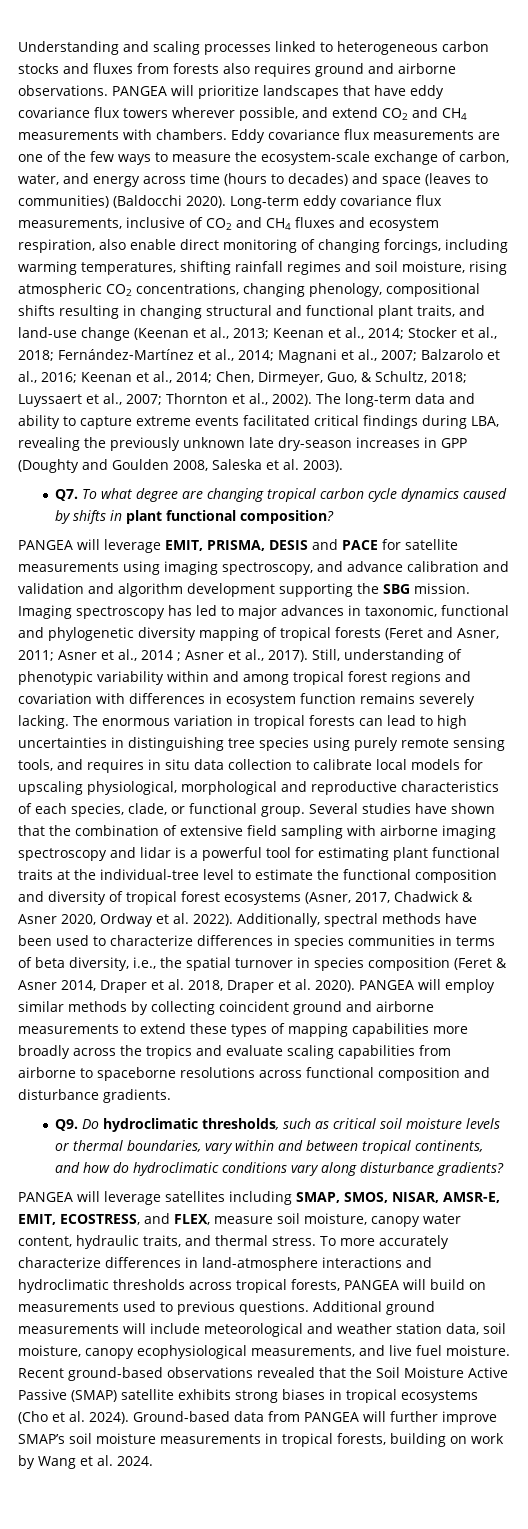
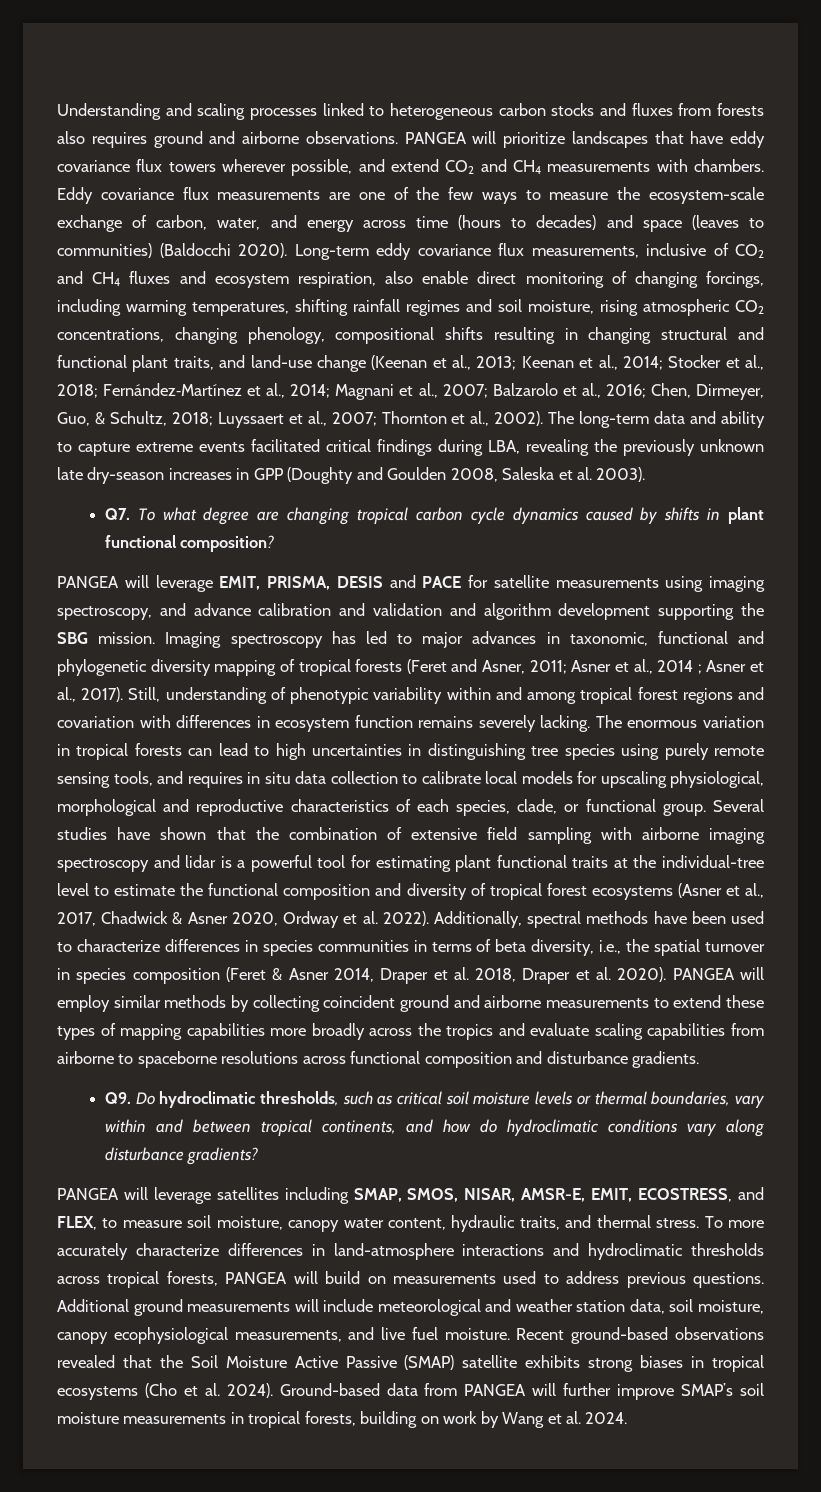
- Balzarolo et al., 2016; Keenan et al., 2014;
+ Balzarolo et al., 2016;
- Several studies have shown that the combination of extensive field sampling with airborne imaging spectroscopy and lidar is a powerful tool for estimating plant functional traits at the individual-tree level to estimate the functional composition and diversity of tropical forest ecosystems (Asner, 2017, Chadwick & Asner 2020, Ordway et al. 2022).
+ Several studies have shown that the combination of extensive field sampling with airborne imaging spectroscopy and lidar is a powerful tool for estimating plant functional traits at the individual-tree level to estimate the functional composition and diversity of tropical forest ecosystems (Asner et al., 2017, Chadwick & Asner 2020, Ordway et al. 2022).
- PANGEA will leverage satellites including SMAP, SMOS, NISAR, AMSR-E, EMIT, ECOSTRESS, and FLEX, measure soil moisture, canopy water content, hydraulic traits, and thermal stress.
+ PANGEA will leverage satellites including SMAP, SMOS, NISAR, AMSR-E, EMIT, ECOSTRESS, and FLEX, to measure soil moisture, canopy water content, hydraulic traits, and thermal stress.
- To more accurately characterize differences in land-atmosphere interactions and hydroclimatic thresholds across tropical forests, PANGEA will build on measurements used to previous questions.
+ To more accurately characterize differences in land-atmosphere interactions and hydroclimatic thresholds across tropical forests, PANGEA will build on measurements used to address previous questions.

